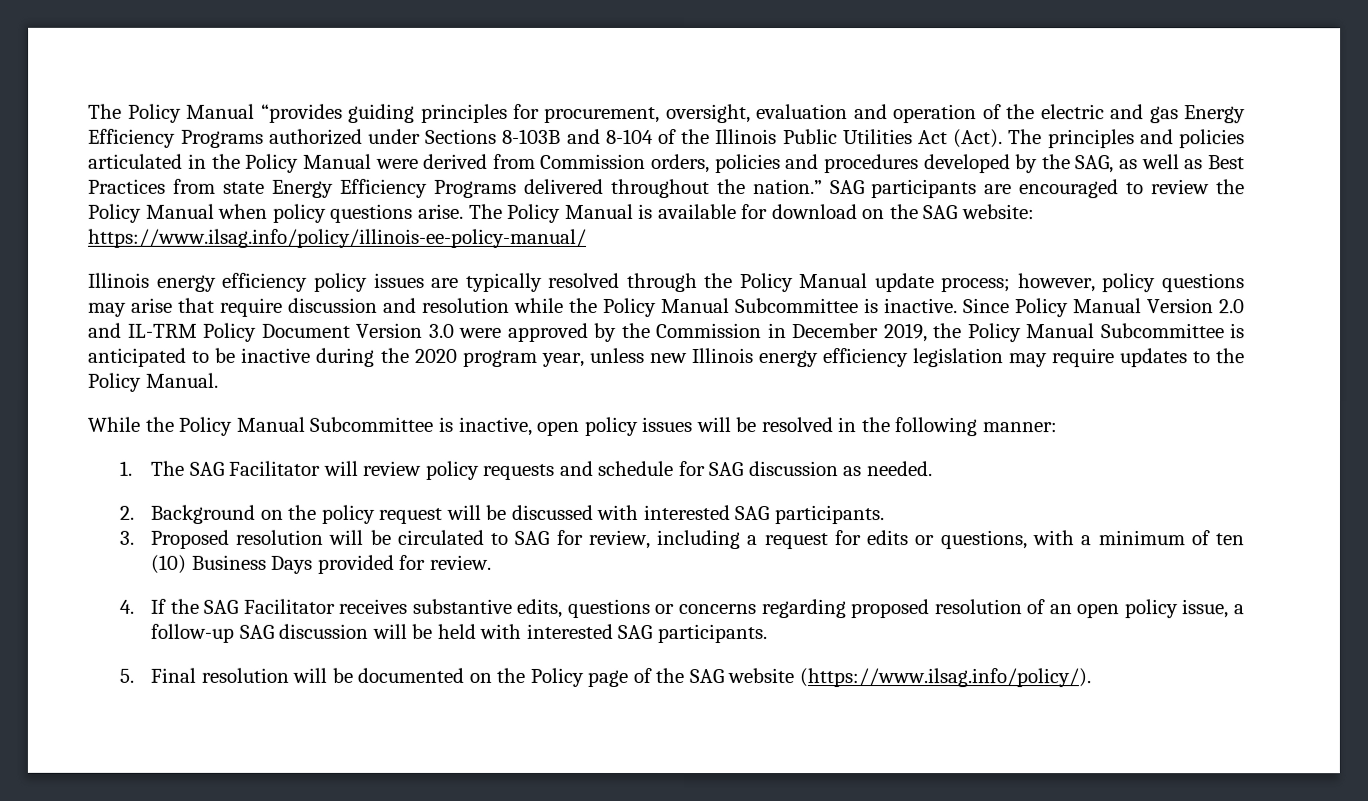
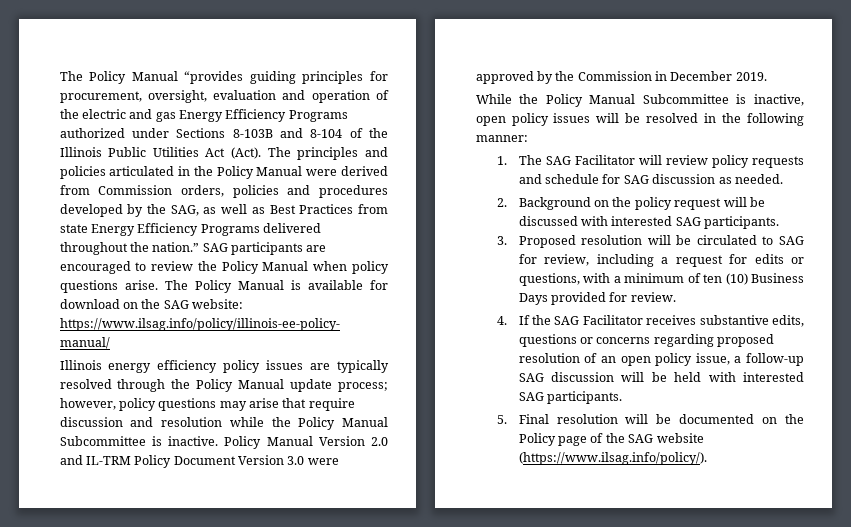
- Since Policy Manual Version 2.0 and IL-TRM Policy Document Version 3.0 were approved by the Commission in December 2019, the Policy Manual Subcommittee is anticipated to be inactive during the 2020 program year, unless new Illinois energy efficiency legislation may require updates to the Policy Manual.
+ Policy Manual Version 2.0 and IL-TRM Policy Document Version 3.0 were approved by the Commission in December 2019.

